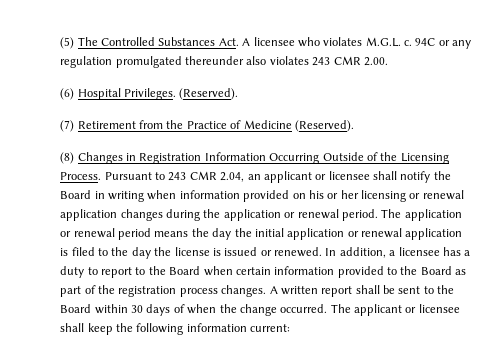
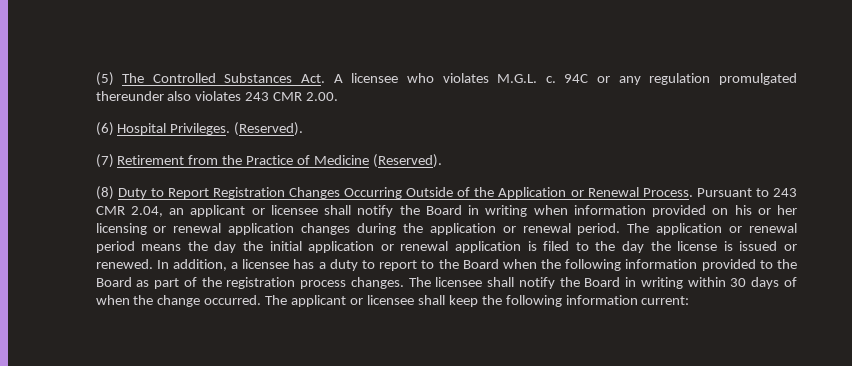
- (8) Changes in Registration Information Occurring Outside of the Licensing Process.
+ (8) Duty to Report Registration Changes Occurring Outside of the Application or Renewal Process.
- In addition, a licensee has a duty to report to the Board when certain information provided to the Board as part of the registration process changes.
+ In addition, a licensee has a duty to report to the Board when the following information provided to the Board as part of the registration process changes.
- A written report shall be sent to the Board within 30 days of when the change occurred.
+ The licensee shall notify the Board in writing within 30 days of when the change occurred.

